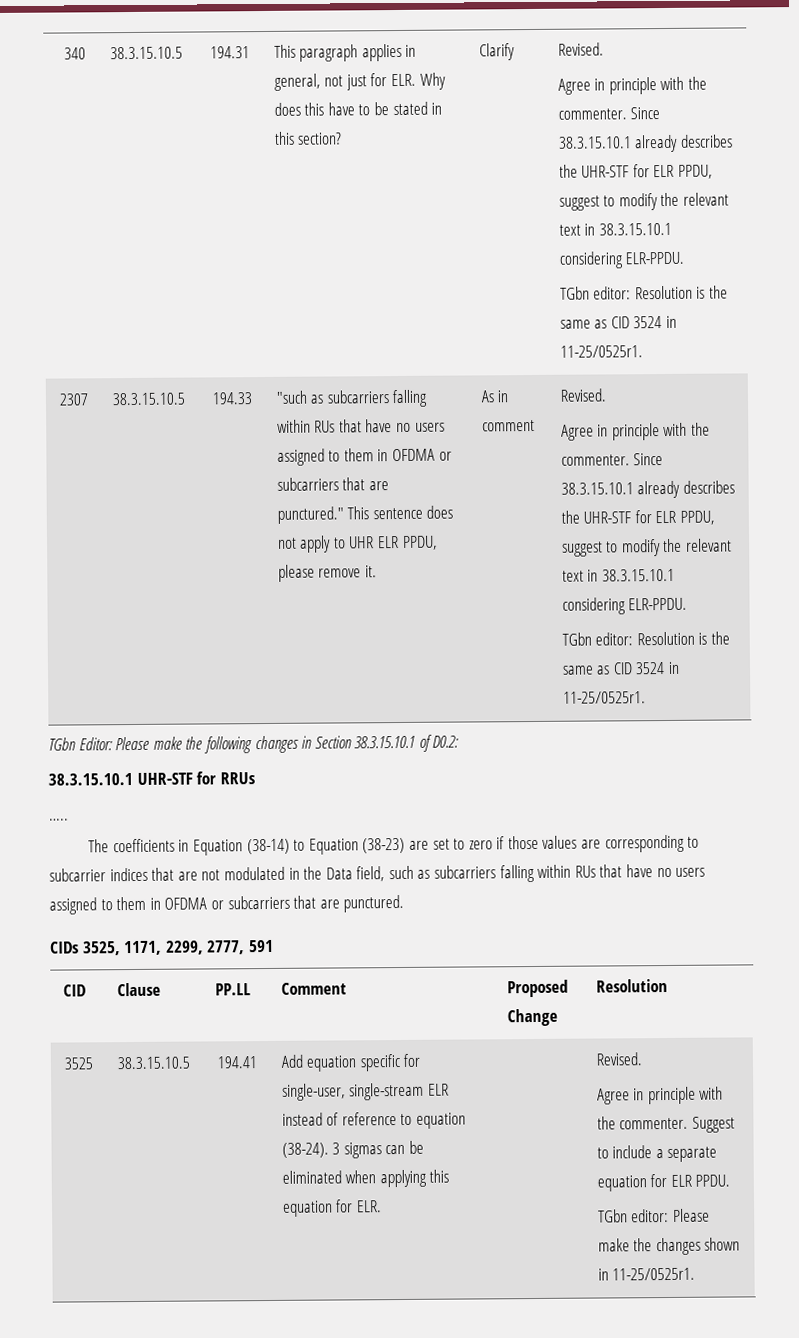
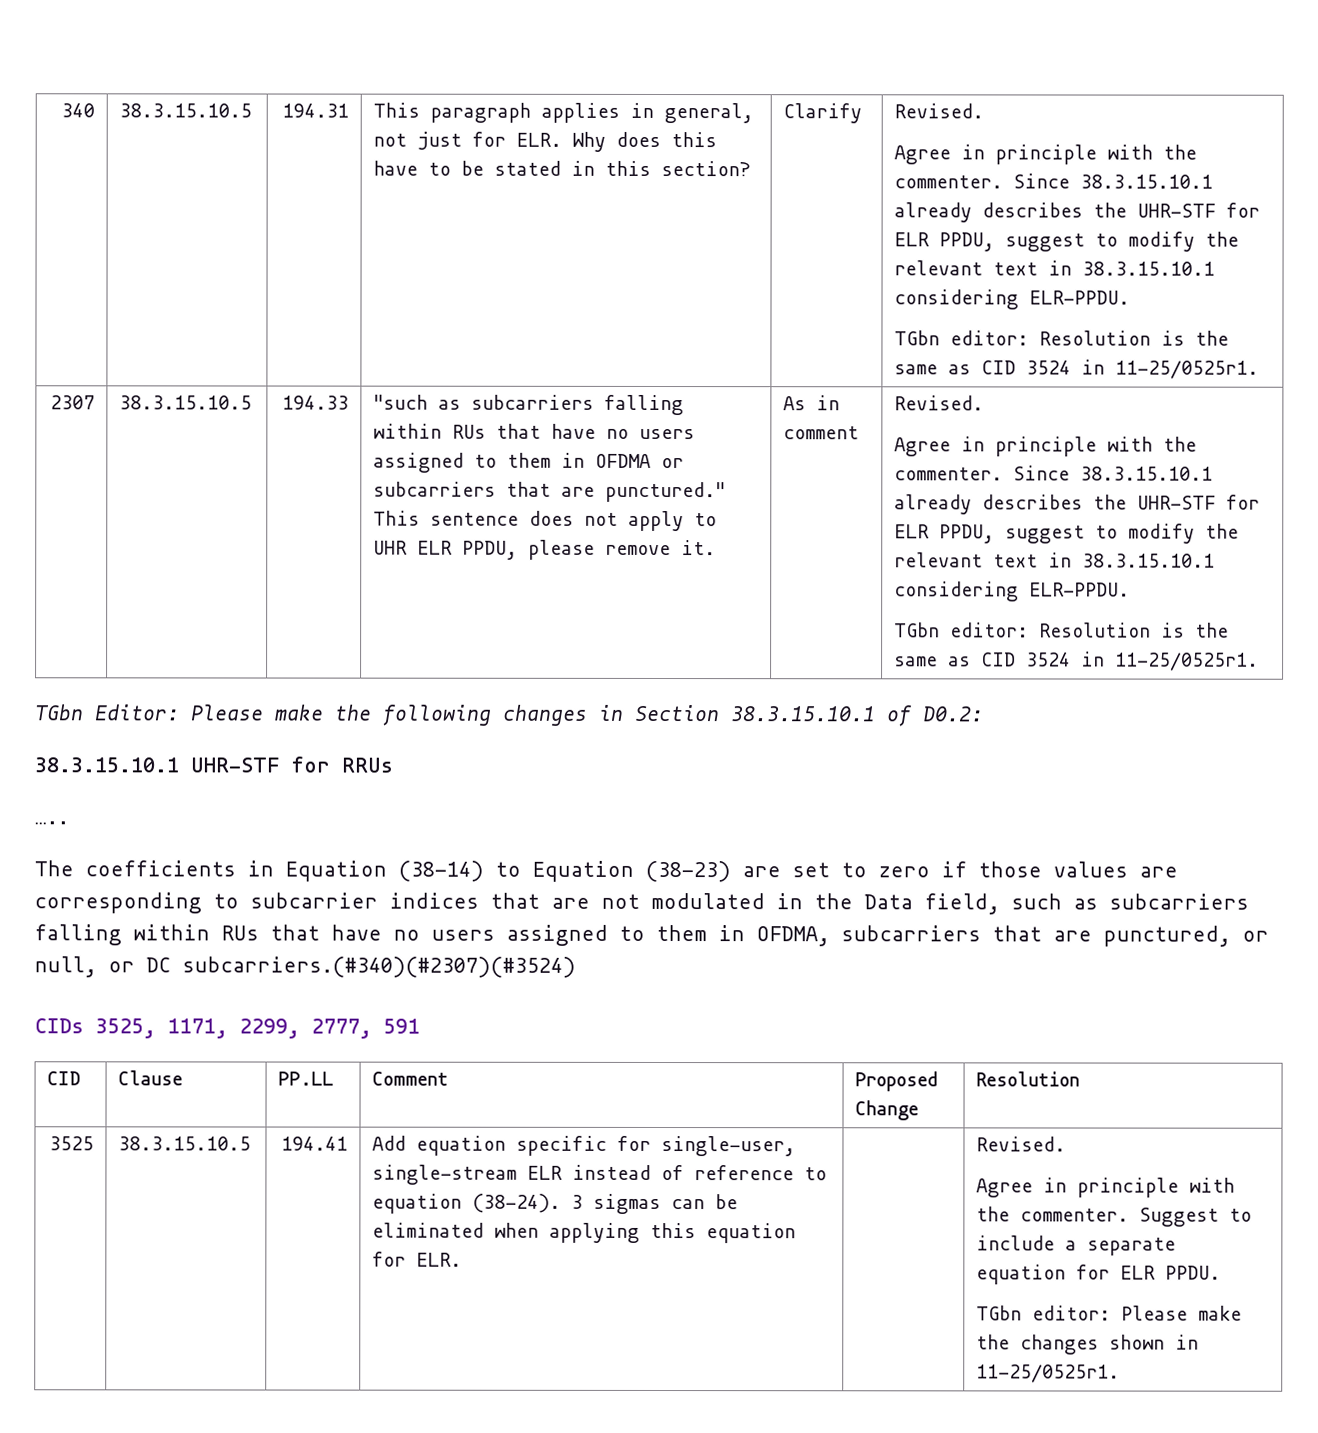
- The coefficients in Equation (38-14) to Equation (38-23) are set to zero if those values are corresponding to subcarrier indices that are not modulated in the Data field, such as subcarriers falling within RUs that have no users assigned to them in OFDMA or subcarriers that are punctured.
+ The coefficients in Equation (38-14) to Equation (38-23) are set to zero if those values are corresponding to subcarrier indices that are not modulated in the Data field, such as subcarriers falling within RUs that have no users assigned to them in OFDMA, subcarriers that are punctured, or null, or DC subcarriers.(#340)(#2307)(#3524)

